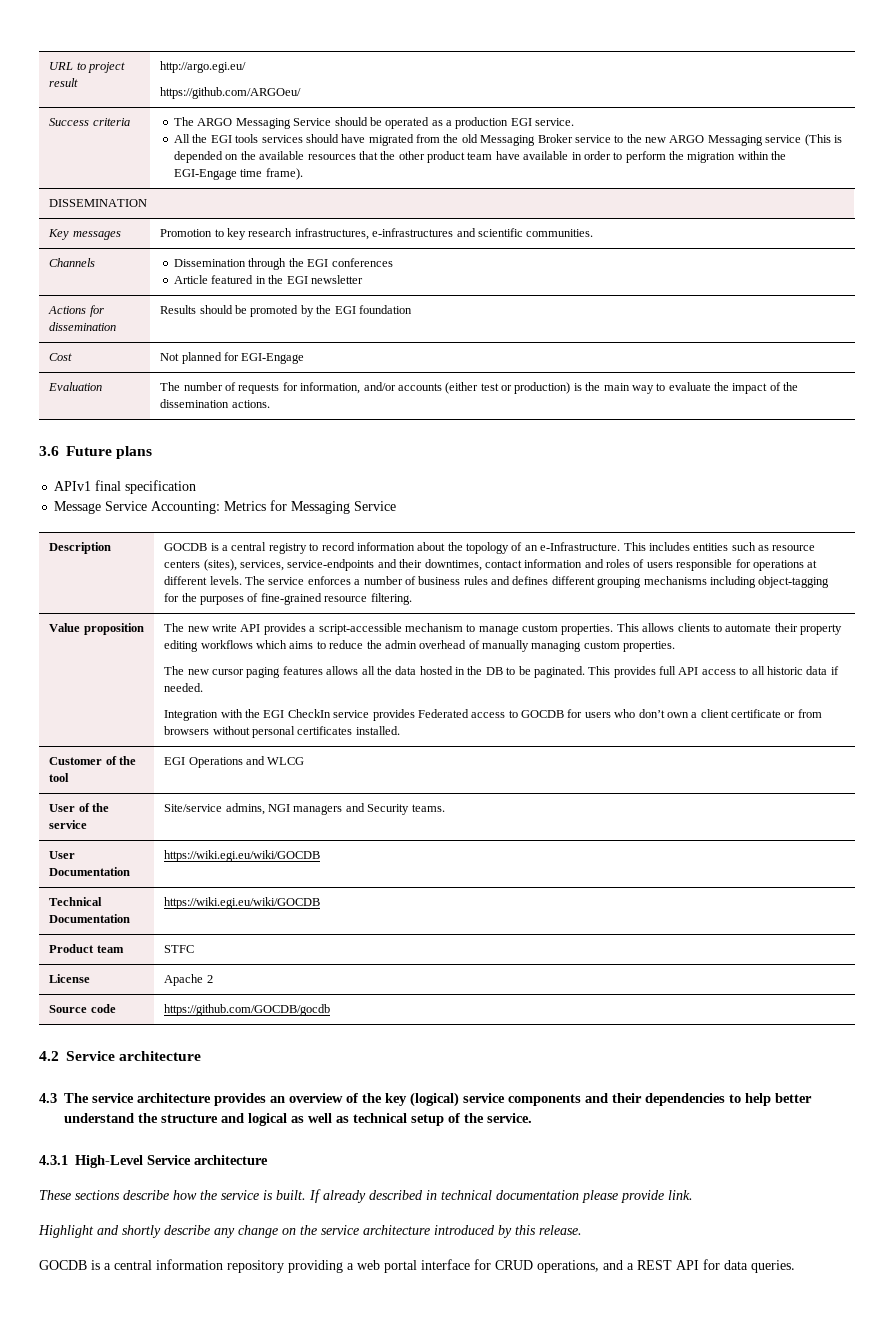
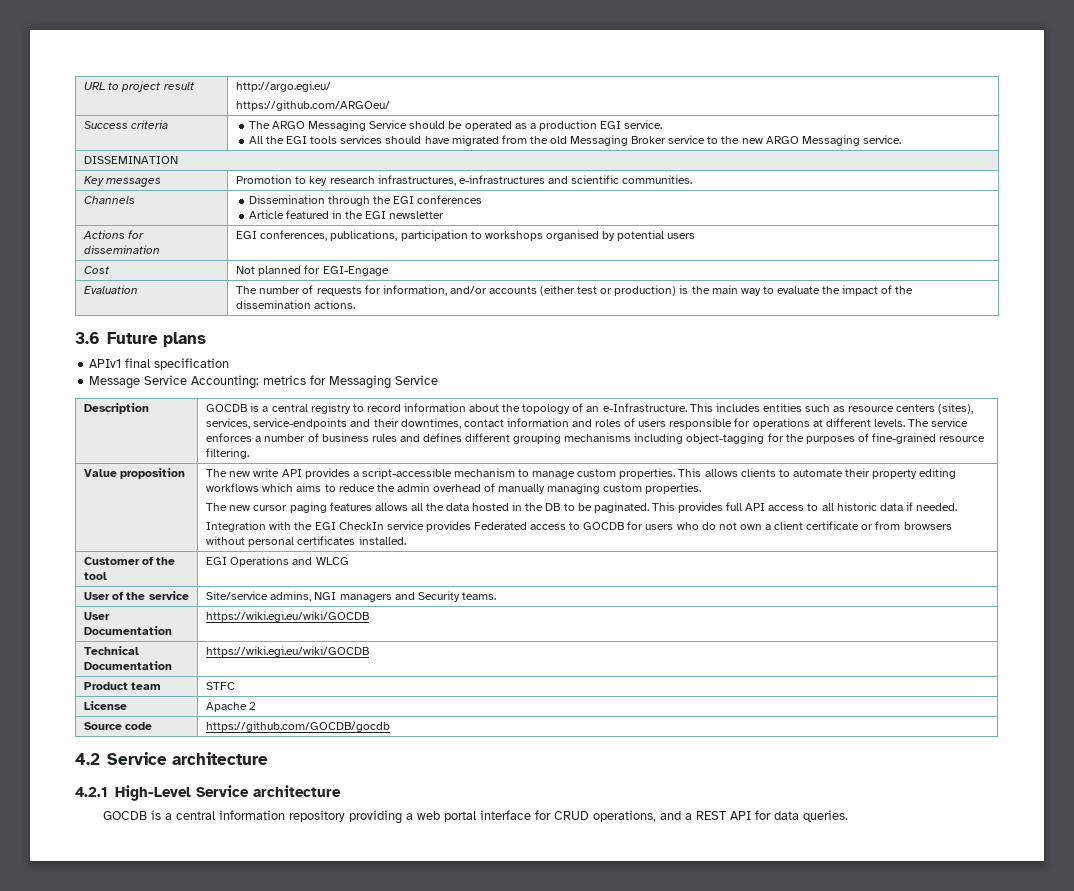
- All the EGI tools services should have migrated from the old Messaging Broker service to the new ARGO Messaging service (This is depended on the available resources that the other product team have available in order to perform the migration within the EGI-Engage time frame).
+ All the EGI tools services should have migrated from the old Messaging Broker service to the new ARGO Messaging service.
- Actions for dissemination | Results should be promoted by the EGI foundation
+ Actions for dissemination | EGI conferences, publications, participation to workshops organised by potential users
- Message Service Accounting: Metrics for Messaging Service
+ Message Service Accounting: metrics for Messaging Service
- Integration with the EGI CheckIn service provides Federated access to GOCDB for users who don’t own a client certificate or from browsers without personal certificates installed.
+ Integration with the EGI CheckIn service provides Federated access to GOCDB for users who do not own a client certificate or from browsers without personal certificates installed.
- 4.3 The service architecture provides an overview of the key (logical) service components and their dependencies to help better understand the structure and logical as well as technical setup of the service.
- 4.3.1 High-Level Service architecture
- These sections describe how the service is built. If already described in technical documentation please provide link.
- Highlight and shortly describe any change on the service architecture introduced by this release.
+ 4.2.1 High-Level Service architecture

